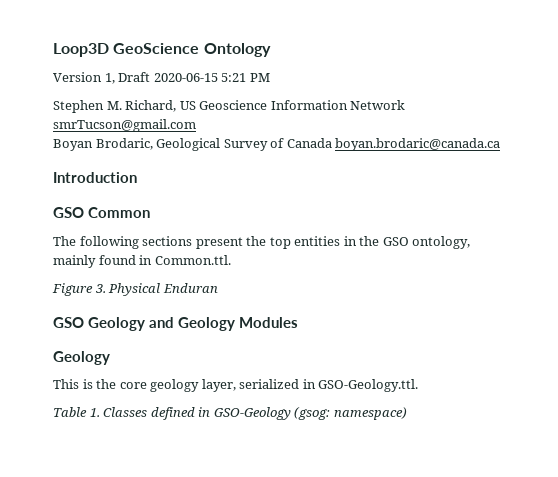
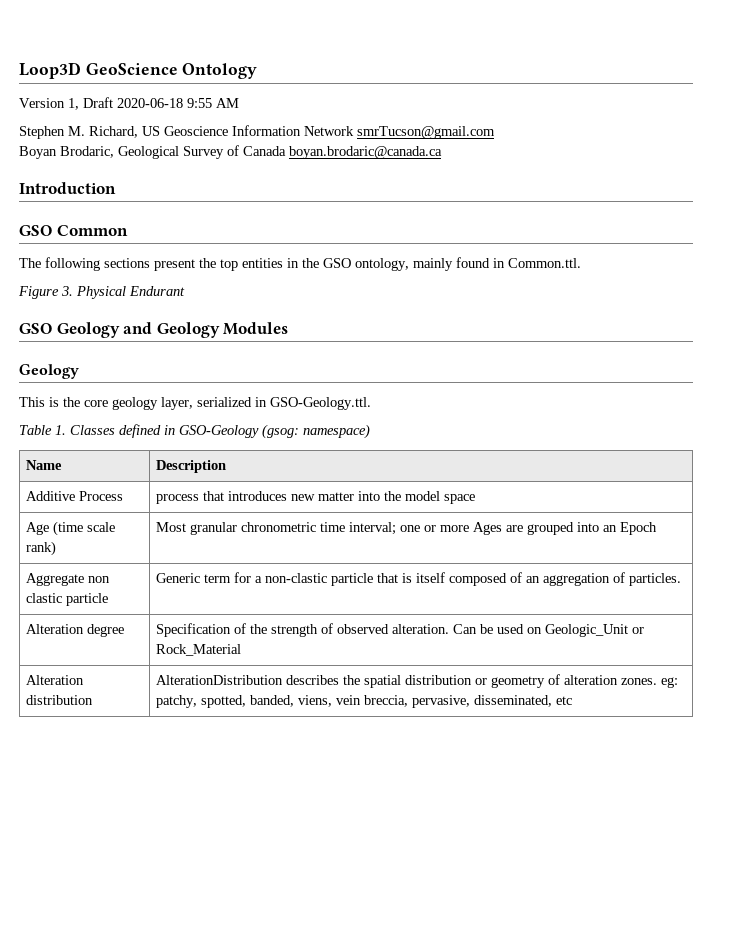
- Version 1, Draft 2020-06-15 5:21 PM
+ Version 1, Draft 2020-06-18 9:55 AM
- Figure 3. Physical Enduran
+ Figure 3. Physical Endurant
+ Name | Description
+ Additive Process | process that introduces new matter into the model space
+ Age (time scale rank) | Most granular chronometric time interval; one or more Ages are grouped into an Epoch
+ Aggregate non clastic particle | Generic term for a non-clastic particle that is itself composed of an aggregation of particles.
+ Alteration degree | Specification of the strength of observed alteration. Can be used on Geologic_Unit or Rock_Material
+ Alteration distribution | AlterationDistribution describes the spatial distribution or geometry of alteration zones. eg: patchy, spotted, banded, viens, vein breccia, pervasive, disseminated, etc

